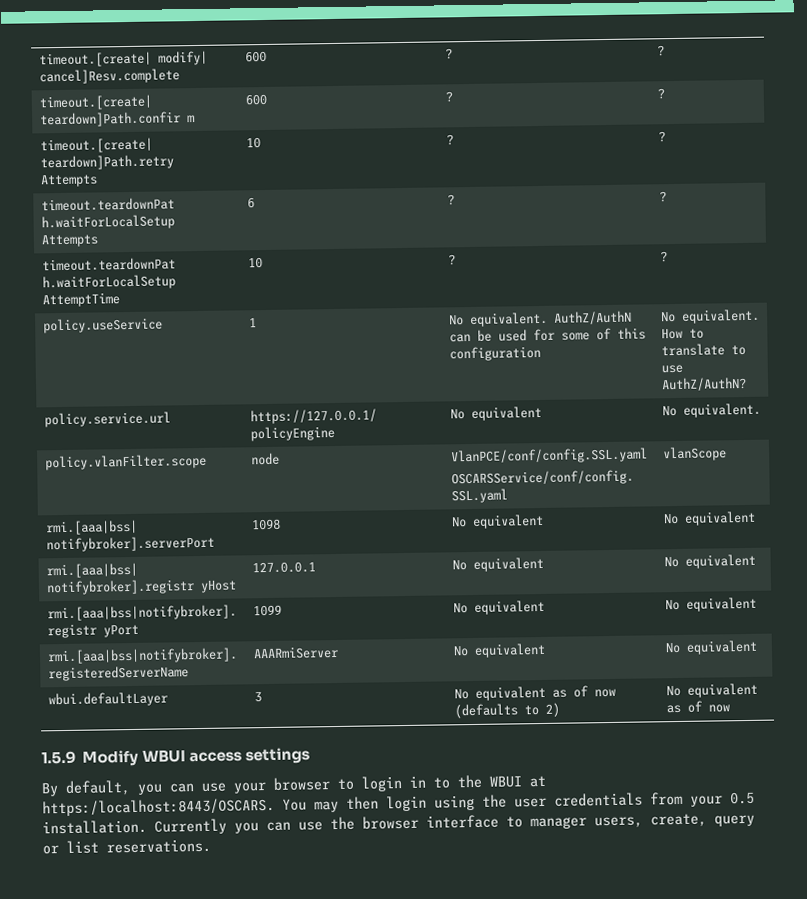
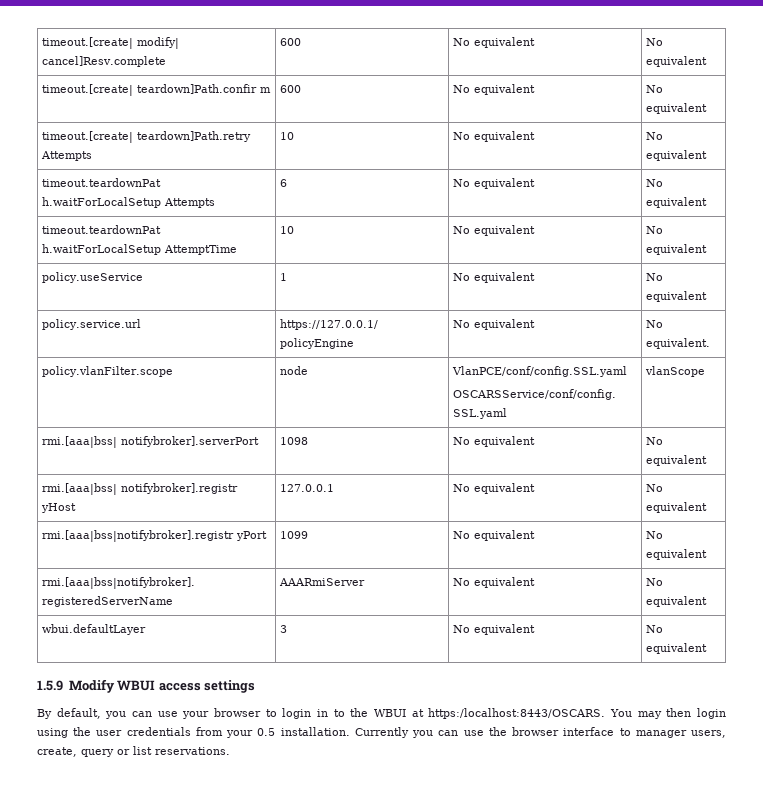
- timeout.[create| modify| cancel]Resv.complete | 600 | ? | ?
+ timeout.[create| modify| cancel]Resv.complete | 600 | No equivalent | No equivalent
- timeout.[create| teardown]Path.confir m | 600 | ? | ?
+ timeout.[create| teardown]Path.confir m | 600 | No equivalent | No equivalent
- timeout.[create| teardown]Path.retry Attempts | 10 | ? | ?
+ timeout.[create| teardown]Path.retry Attempts | 10 | No equivalent | No equivalent
- timeout.teardownPat h.waitForLocalSetup Attempts | 6 | ? | ?
+ timeout.teardownPat h.waitForLocalSetup Attempts | 6 | No equivalent | No equivalent
- timeout.teardownPat h.waitForLocalSetup AttemptTime | 10 | ? | ?
+ timeout.teardownPat h.waitForLocalSetup AttemptTime | 10 | No equivalent | No equivalent
- policy.useService | 1 | No equivalent. AuthZ/AuthN can be used for some of this configuration | No equivalent. How to translate to use AuthZ/AuthN?
+ policy.useService | 1 | No equivalent | No equivalent
- wbui.defaultLayer | 3 | No equivalent as of now (defaults to 2) | No equivalent as of now
+ wbui.defaultLayer | 3 | No equivalent | No equivalent

